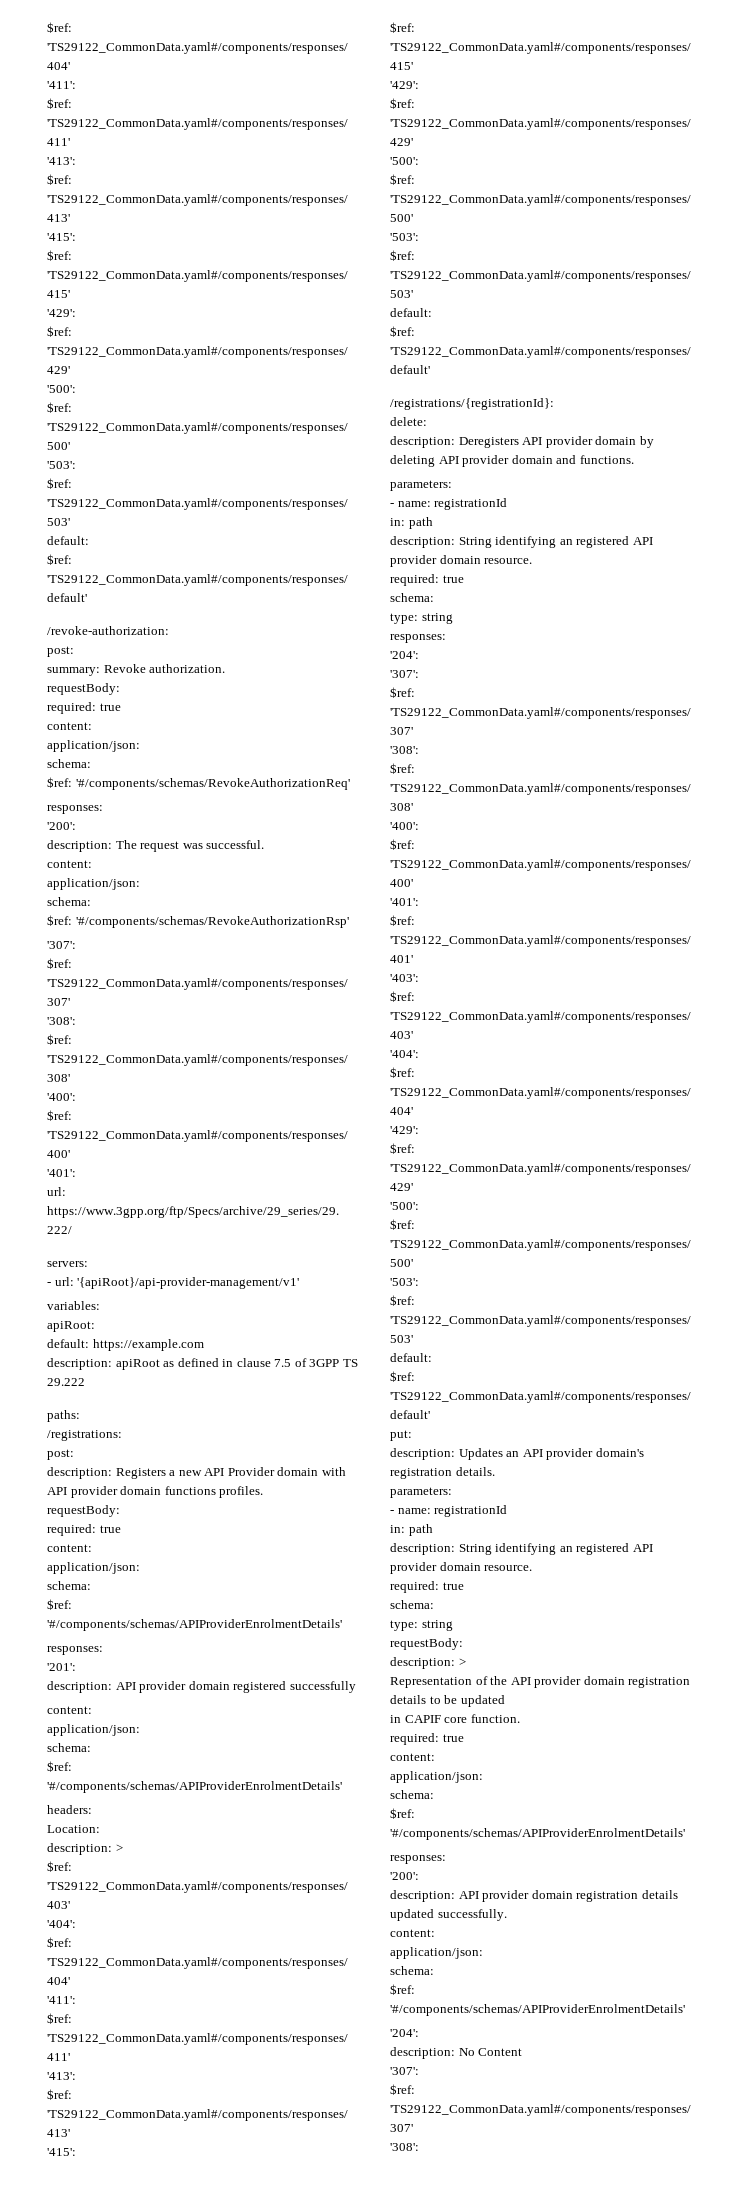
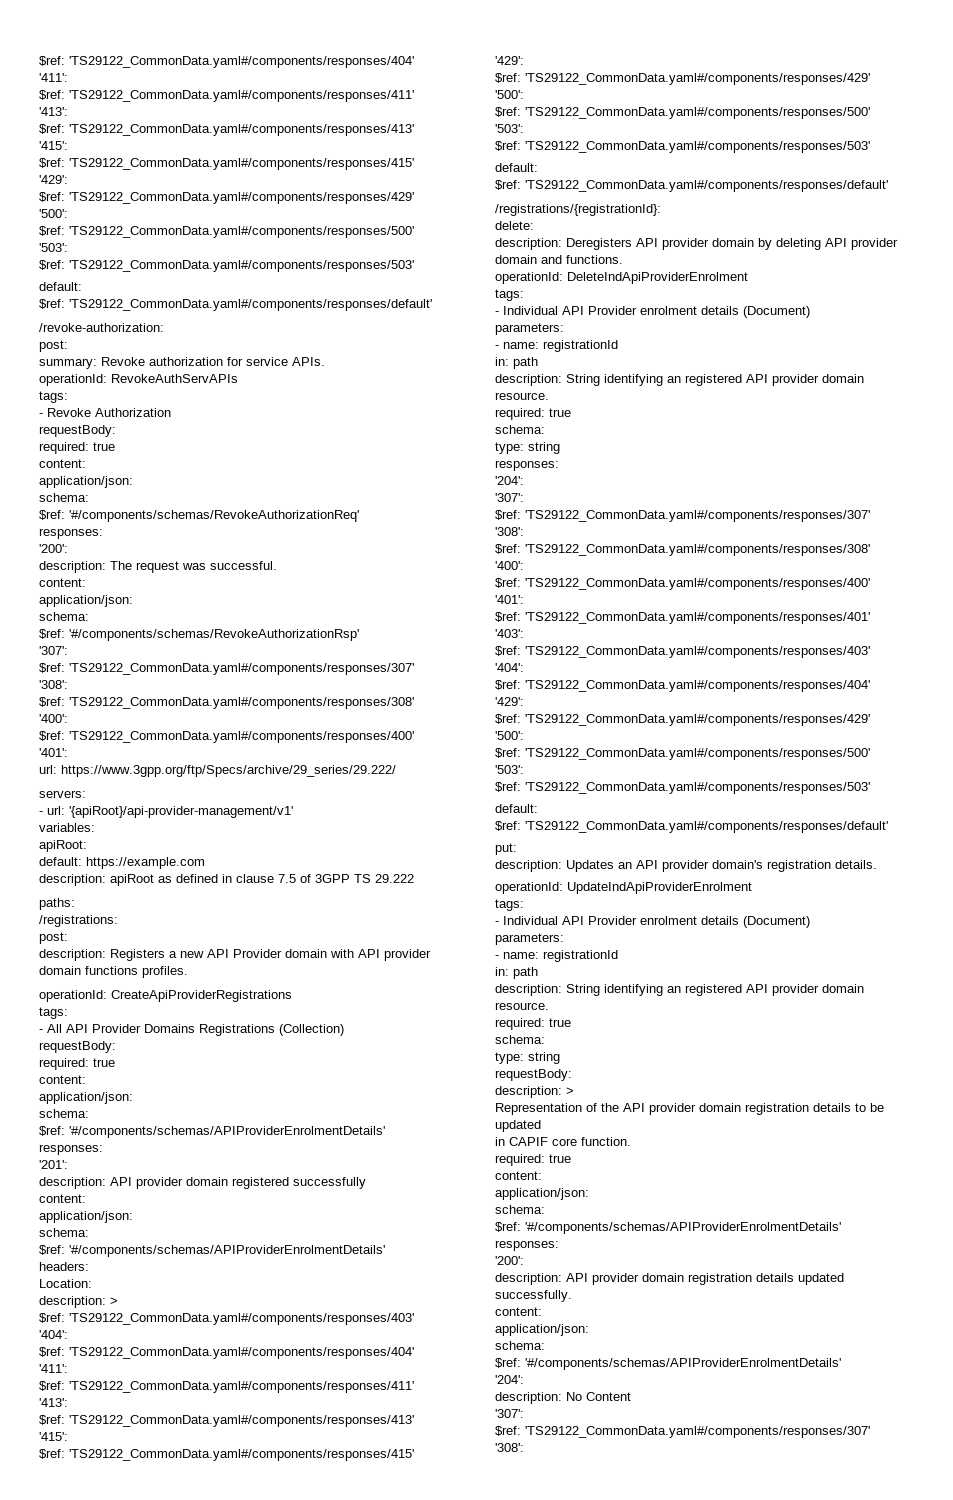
- summary: Revoke authorization.
+ summary: Revoke authorization for service APIs.
+ operationId: RevokeAuthServAPIs
+ tags:
+ - Revoke Authorization
+ operationId: CreateApiProviderRegistrations
+ tags:
+ - All API Provider Domains Registrations (Collection)
+ operationId: DeleteIndApiProviderEnrolment
+ tags:
+ - Individual API Provider enrolment details (Document)
+ operationId: UpdateIndApiProviderEnrolment
+ tags:
+ - Individual API Provider enrolment details (Document)

